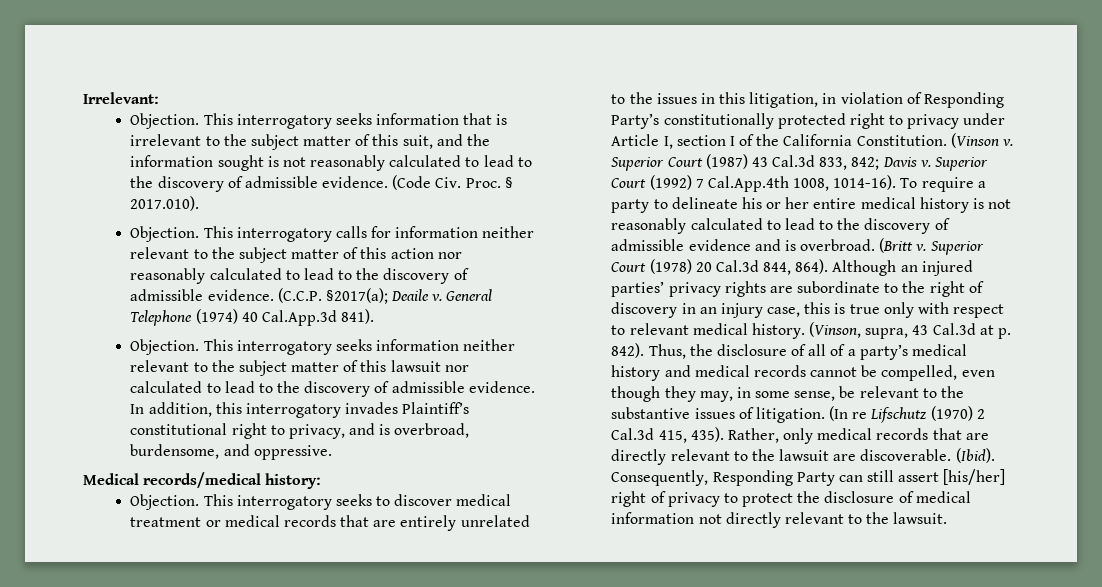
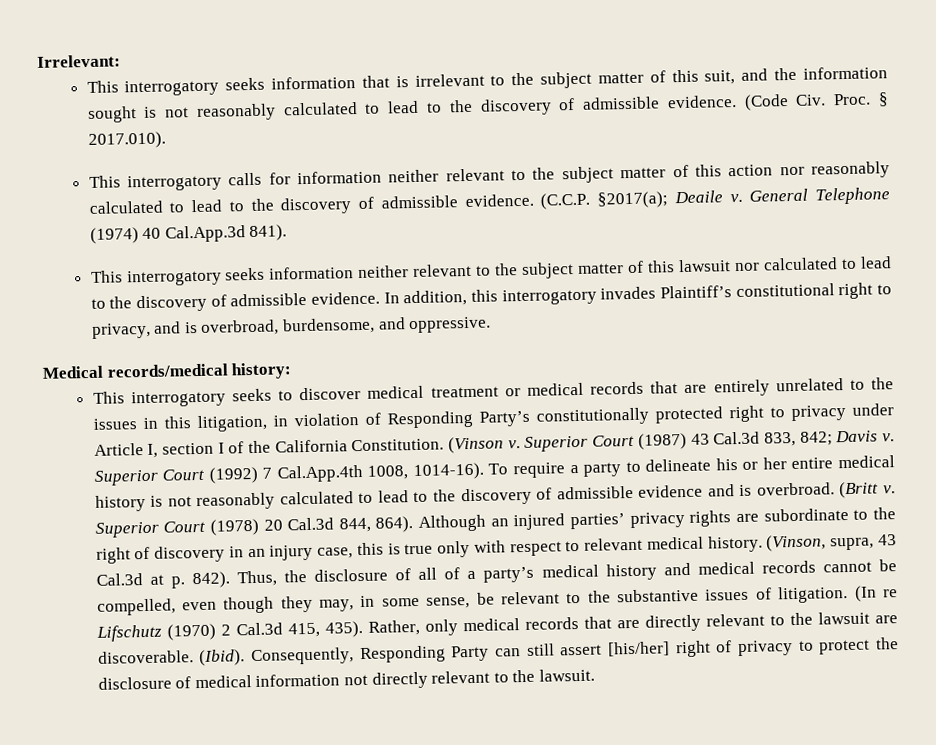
  Irrelevant:
- Objection. This interrogatory seeks information that is irrelevant to the subject matter of this suit, and the information sought is not reasonably calculated to lead to the discovery of admissible evidence.
+ This interrogatory seeks information that is irrelevant to the subject matter of this suit, and the information sought is not reasonably calculated to lead to the discovery of admissible evidence.
  § 2017.010).
- Objection. This interrogatory calls for information neither relevant to the subject matter of this action nor reasonably calculated to lead to the discovery of admissible evidence.
+ This interrogatory calls for information neither relevant to the subject matter of this action nor reasonably calculated to lead to the discovery of admissible evidence.
  General Telephone (1974) 40 Cal.App.3d 841).
- Objection. This interrogatory seeks information neither relevant to the subject matter of this lawsuit nor calculated to lead to the discovery of admissible evidence.
+ This interrogatory seeks information neither relevant to the subject matter of this lawsuit nor calculated to lead to the discovery of admissible evidence.
  Medical records/medical history:
- Objection. This interrogatory seeks to discover medical treatment or medical records that are entirely unrelated to the issues in this litigation, in violation of Responding Party’s constitutionally protected right to privacy under Article I, section I of the California Constitution.
+ This interrogatory seeks to discover medical treatment or medical records that are entirely unrelated to the issues in this litigation, in violation of Responding Party’s constitutionally protected right to privacy under Article I, section I of the California Constitution.

